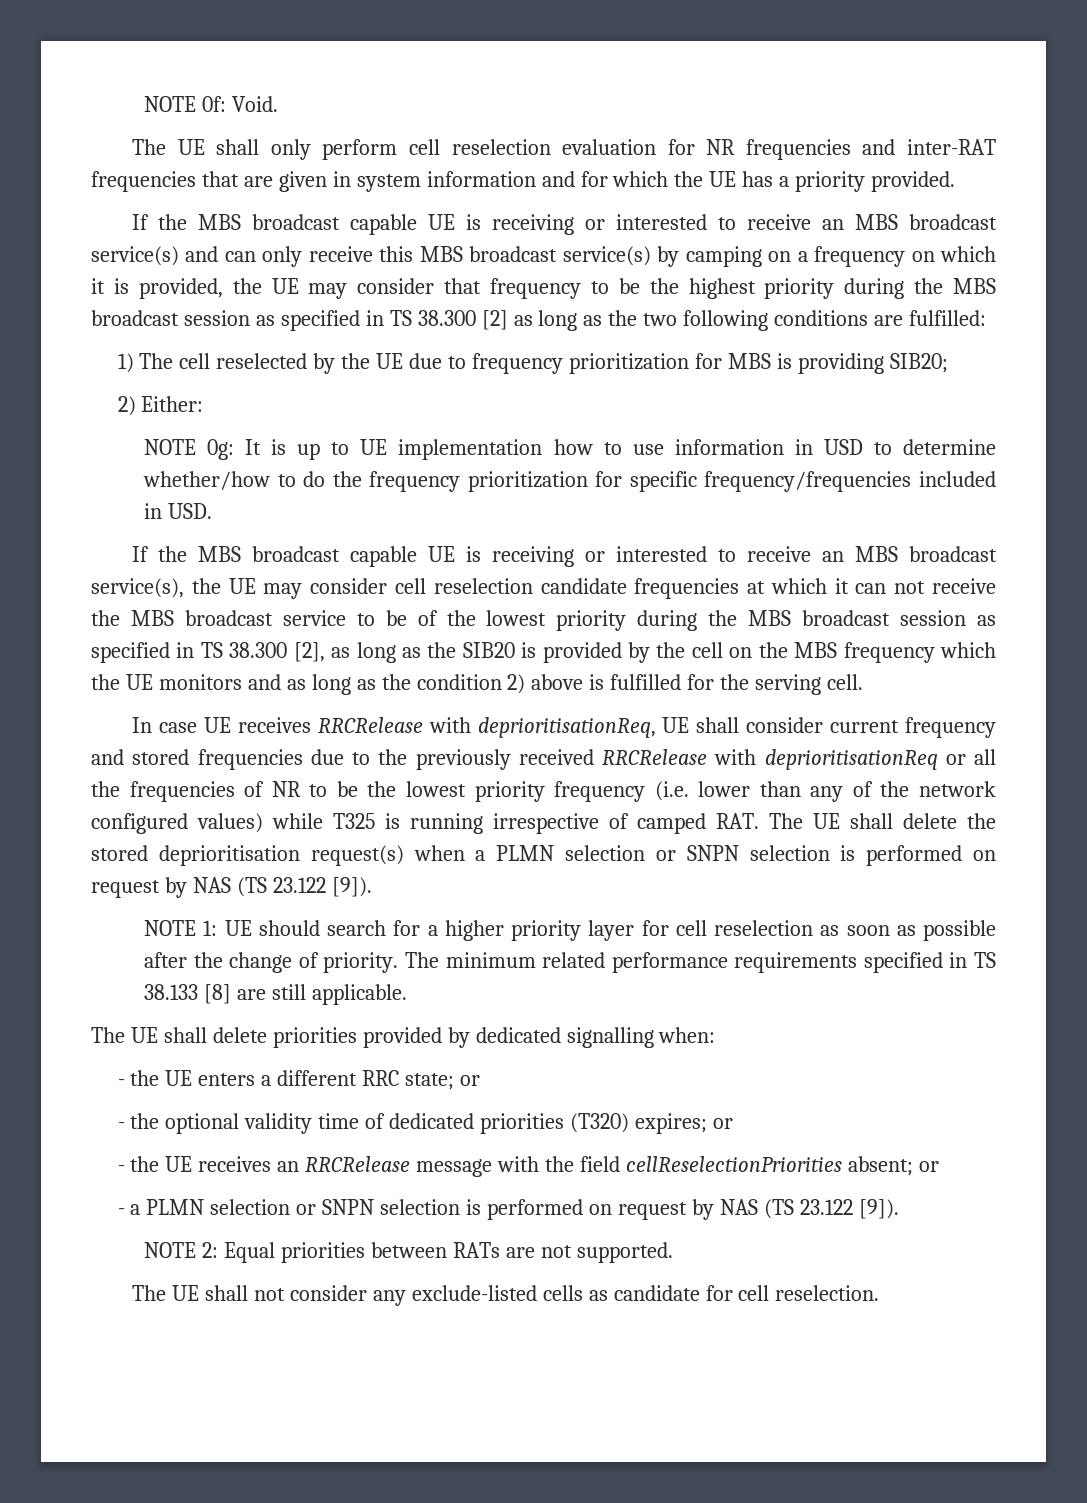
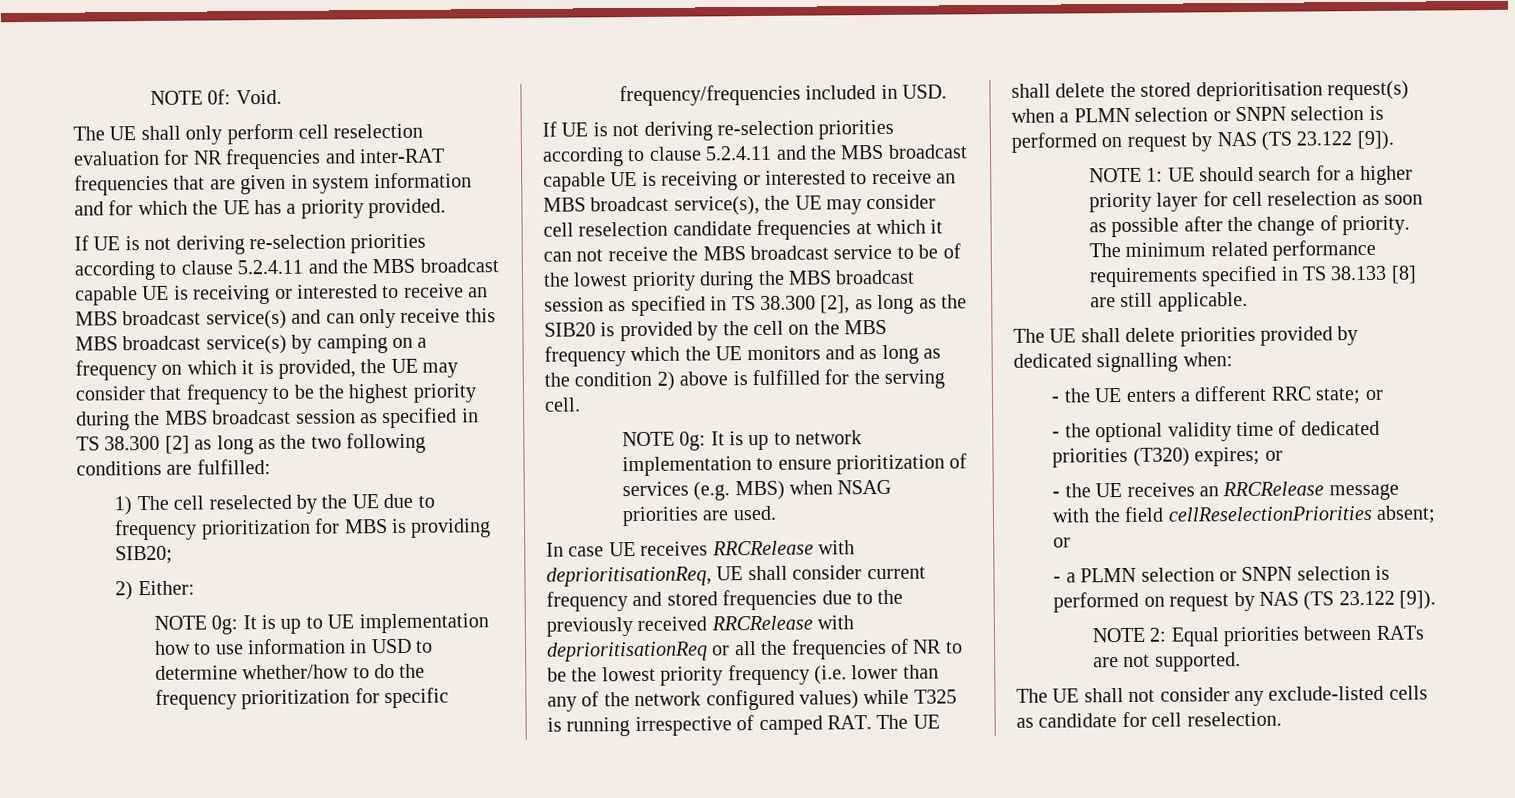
- If the MBS broadcast capable UE is receiving or interested to receive an MBS broadcast service(s) and can only receive this MBS broadcast service(s) by camping on a frequency on which it is provided, the UE may consider that frequency to be the highest priority during the MBS broadcast session as specified in TS 38.300 [2] as long as the two following conditions are fulfilled:
+ If UE is not deriving re-selection priorities according to clause 5.2.4.11 and the MBS broadcast capable UE is receiving or interested to receive an MBS broadcast service(s) and can only receive this MBS broadcast service(s) by camping on a frequency on which it is provided, the UE may consider that frequency to be the highest priority during the MBS broadcast session as specified in TS 38.300 [2] as long as the two following conditions are fulfilled:
- If the MBS broadcast capable UE is receiving or interested to receive an MBS broadcast service(s), the UE may consider cell reselection candidate frequencies at which it can not receive the MBS broadcast service to be of the lowest priority during the MBS broadcast session as specified in TS 38.300 [2], as long as the SIB20 is provided by the cell on the MBS frequency which the UE monitors and as long as the condition 2) above is fulfilled for the serving cell.
+ If UE is not deriving re-selection priorities according to clause 5.2.4.11 and the MBS broadcast capable UE is receiving or interested to receive an MBS broadcast service(s), the UE may consider cell reselection candidate frequencies at which it can not receive the MBS broadcast service to be of the lowest priority during the MBS broadcast session as specified in TS 38.300 [2], as long as the SIB20 is provided by the cell on the MBS frequency which the UE monitors and as long as the condition 2) above is fulfilled for the serving cell.
+ NOTE 0g: It is up to network implementation to ensure prioritization of services (e.g. MBS) when NSAG priorities are used.

